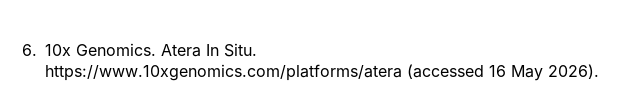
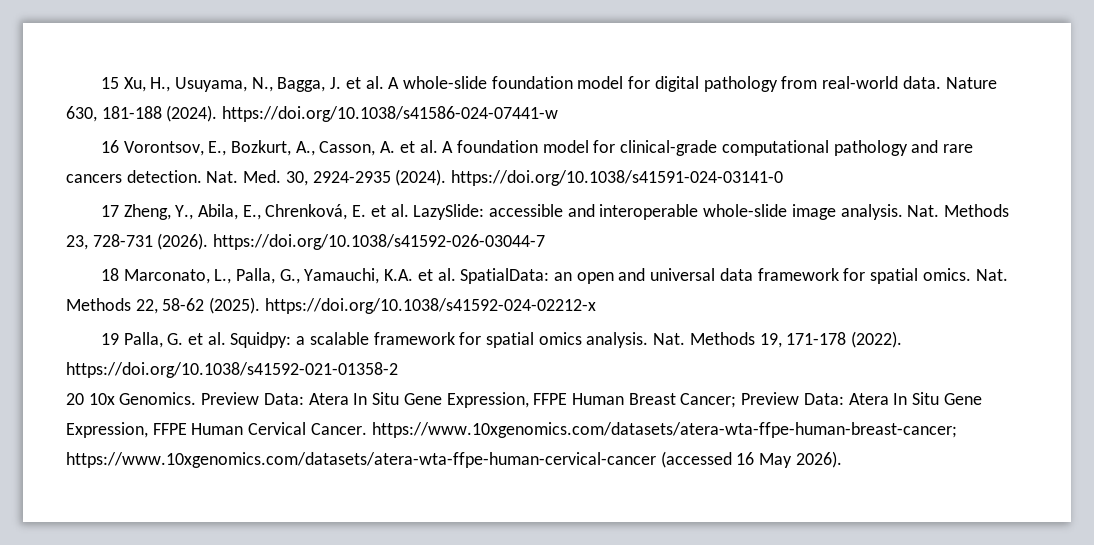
- 6. 10x Genomics. Atera In Situ. https://www.10xgenomics.com/platforms/atera (accessed 16 May 2026).
+ 15 Xu, H., Usuyama, N., Bagga, J. et al. A whole-slide foundation model for digital pathology from real-world data. Nature 630, 181-188 (2024). https://doi.org/10.1038/s41586-024-07441-w
+ 16 Vorontsov, E., Bozkurt, A., Casson, A. et al. A foundation model for clinical-grade computational pathology and rare cancers detection. Nat. Med. 30, 2924-2935 (2024). https://doi.org/10.1038/s41591-024-03141-0
+ 17 Zheng, Y., Abila, E., Chrenková, E. et al. LazySlide: accessible and interoperable whole-slide image analysis. Nat. Methods 23, 728-731 (2026). https://doi.org/10.1038/s41592-026-03044-7
+ 18 Marconato, L., Palla, G., Yamauchi, K.A. et al. SpatialData: an open and universal data framework for spatial omics. Nat. Methods 22, 58-62 (2025). https://doi.org/10.1038/s41592-024-02212-x
+ 19 Palla, G. et al. Squidpy: a scalable framework for spatial omics analysis. Nat. Methods 19, 171-178 (2022). https://doi.org/10.1038/s41592-021-01358-2
+ 20 10x Genomics. Preview Data: Atera In Situ Gene Expression, FFPE Human Breast Cancer; Preview Data: Atera In Situ Gene Expression, FFPE Human Cervical Cancer. https://www.10xgenomics.com/datasets/atera-wta-ffpe-human-breast-cancer; https://www.10xgenomics.com/datasets/atera-wta-ffpe-human-cervical-cancer (accessed 16 May 2026).

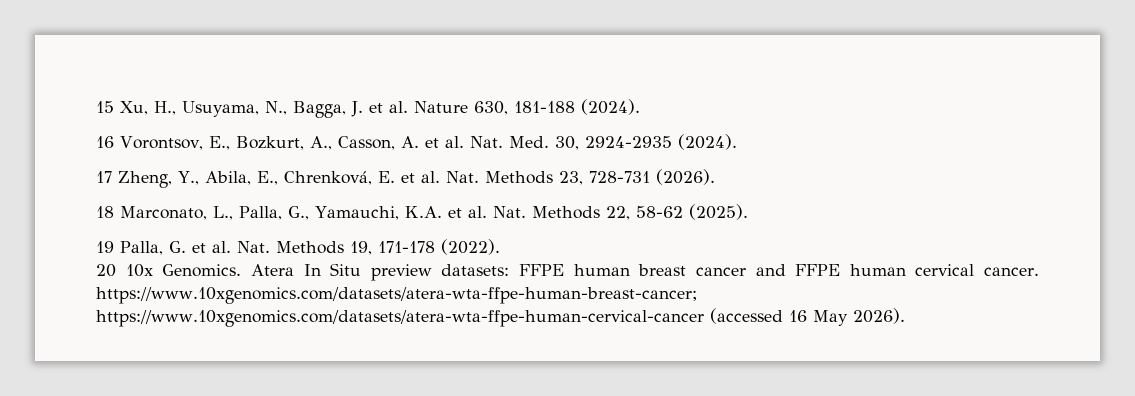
- 15 Xu, H., Usuyama, N., Bagga, J. et al. A whole-slide foundation model for digital pathology from real-world data. Nature 630, 181-188 (2024). https://doi.org/10.1038/s41586-024-07441-w
+ 15 Xu, H., Usuyama, N., Bagga, J. et al. Nature 630, 181-188 (2024).
- 16 Vorontsov, E., Bozkurt, A., Casson, A. et al. A foundation model for clinical-grade computational pathology and rare cancers detection. Nat. Med. 30, 2924-2935 (2024). https://doi.org/10.1038/s41591-024-03141-0
+ 16 Vorontsov, E., Bozkurt, A., Casson, A. et al. Nat. Med. 30, 2924-2935 (2024).
- 17 Zheng, Y., Abila, E., Chrenková, E. et al. LazySlide: accessible and interoperable whole-slide image analysis. Nat. Methods 23, 728-731 (2026). https://doi.org/10.1038/s41592-026-03044-7
+ 17 Zheng, Y., Abila, E., Chrenková, E. et al. Nat. Methods 23, 728-731 (2026).
- 18 Marconato, L., Palla, G., Yamauchi, K.A. et al. SpatialData: an open and universal data framework for spatial omics. Nat. Methods 22, 58-62 (2025). https://doi.org/10.1038/s41592-024-02212-x
+ 18 Marconato, L., Palla, G., Yamauchi, K.A. et al. Nat. Methods 22, 58-62 (2025).
- 19 Palla, G. et al. Squidpy: a scalable framework for spatial omics analysis. Nat. Methods 19, 171-178 (2022). https://doi.org/10.1038/s41592-021-01358-2
+ 19 Palla, G. et al. Nat. Methods 19, 171-178 (2022).
- Preview Data: Atera In Situ Gene Expression, FFPE Human Breast Cancer; Preview Data: Atera In Situ Gene Expression, FFPE Human Cervical Cancer. https://www.10xgenomics.com/datasets/atera-wta-ffpe-human-breast-cancer; https://www.10xgenomics.com/datasets/atera-wta-ffpe-human-cervical-cancer (accessed 16 May 2026).
+ Atera In Situ preview datasets: FFPE human breast cancer and FFPE human cervical cancer. https://www.10xgenomics.com/datasets/atera-wta-ffpe-human-breast-cancer; https://www.10xgenomics.com/datasets/atera-wta-ffpe-human-cervical-cancer (accessed 16 May 2026).

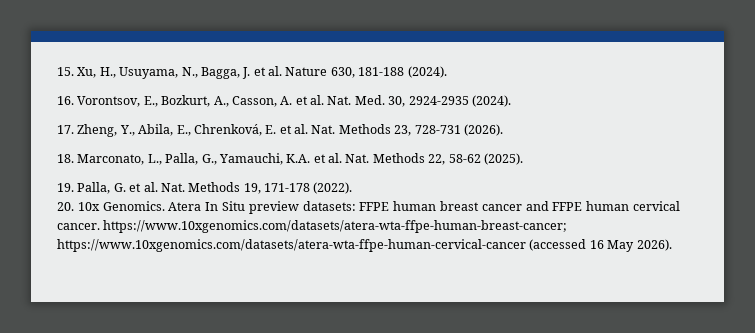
- 15 Xu, H., Usuyama, N., Bagga, J. et al. Nature 630, 181-188 (2024).
+ 15. Xu, H., Usuyama, N., Bagga, J. et al. Nature 630, 181-188 (2024).
- 16 Vorontsov, E., Bozkurt, A., Casson, A. et al. Nat. Med. 30, 2924-2935 (2024).
+ 16. Vorontsov, E., Bozkurt, A., Casson, A. et al. Nat. Med. 30, 2924-2935 (2024).
- 17 Zheng, Y., Abila, E., Chrenková, E. et al. Nat. Methods 23, 728-731 (2026).
+ 17. Zheng, Y., Abila, E., Chrenková, E. et al. Nat. Methods 23, 728-731 (2026).
- 18 Marconato, L., Palla, G., Yamauchi, K.A. et al. Nat. Methods 22, 58-62 (2025).
+ 18. Marconato, L., Palla, G., Yamauchi, K.A. et al. Nat. Methods 22, 58-62 (2025).
- 19 Palla, G. et al. Nat. Methods 19, 171-178 (2022).
+ 19. Palla, G. et al. Nat. Methods 19, 171-178 (2022).
- 20 10x Genomics.
+ 20. 10x Genomics.

